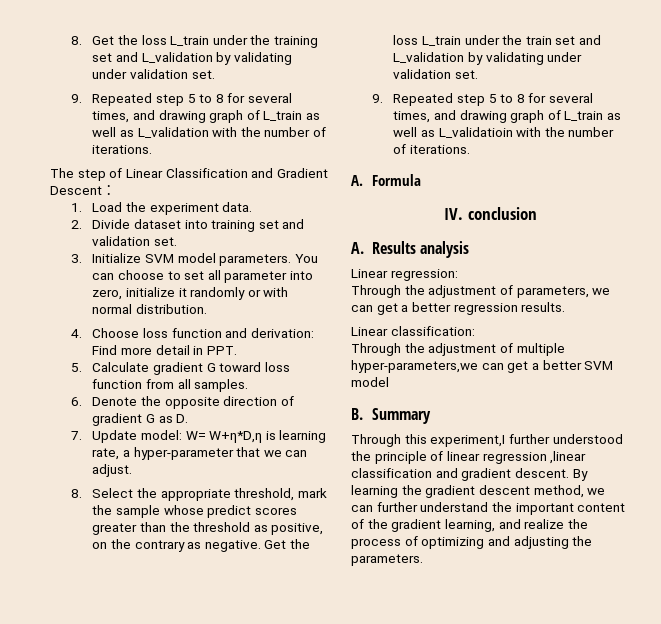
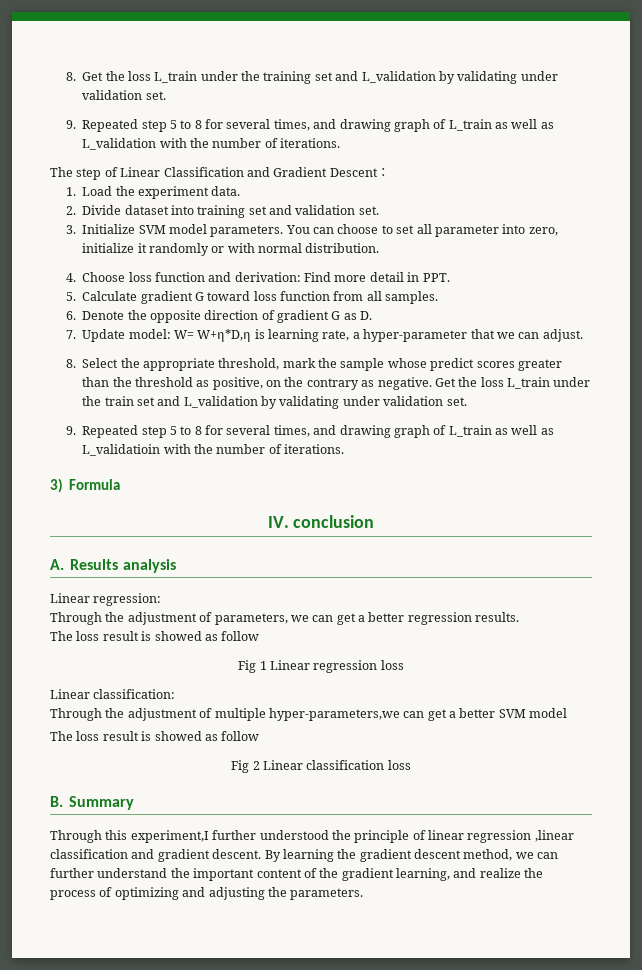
- A. Formula
+ 3) Formula
  Through the adjustment of parameters, we can get a better regression results.
+ The loss result is showed as follow
+ Fig 1 Linear regression loss
  Through the adjustment of multiple hyper-parameters,we can get a better SVM model
+ The loss result is showed as follow
+ Fig 2 Linear classification loss

